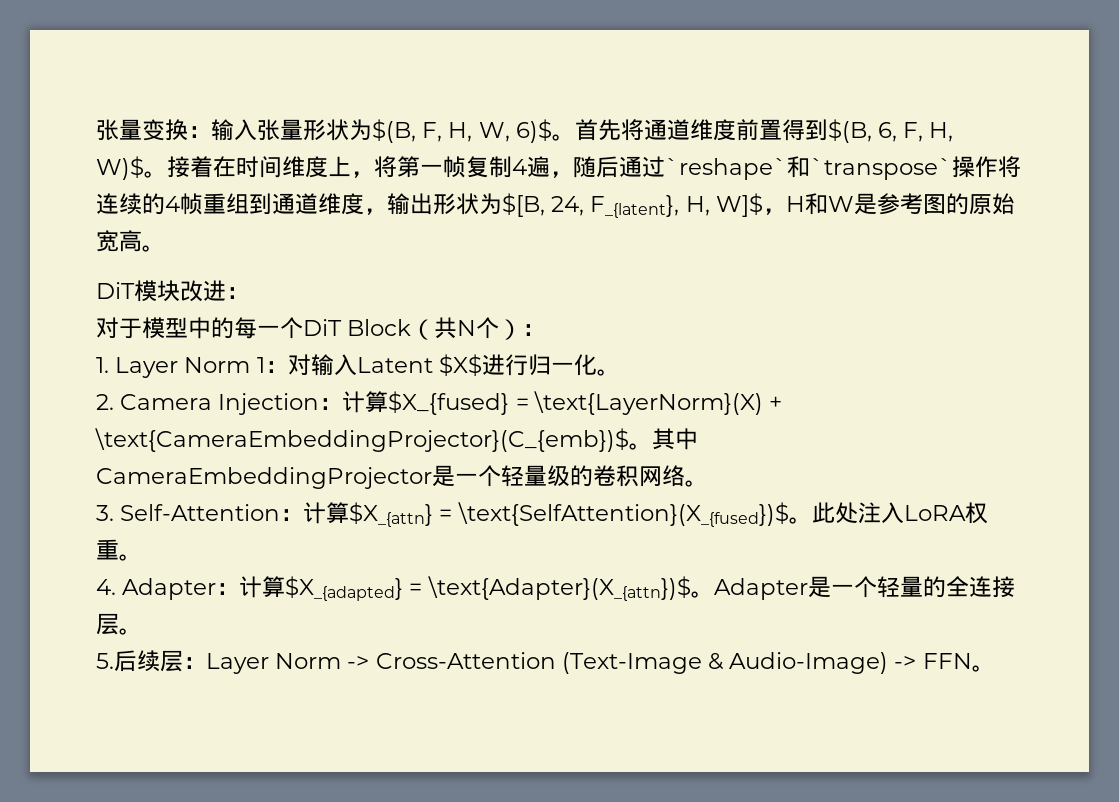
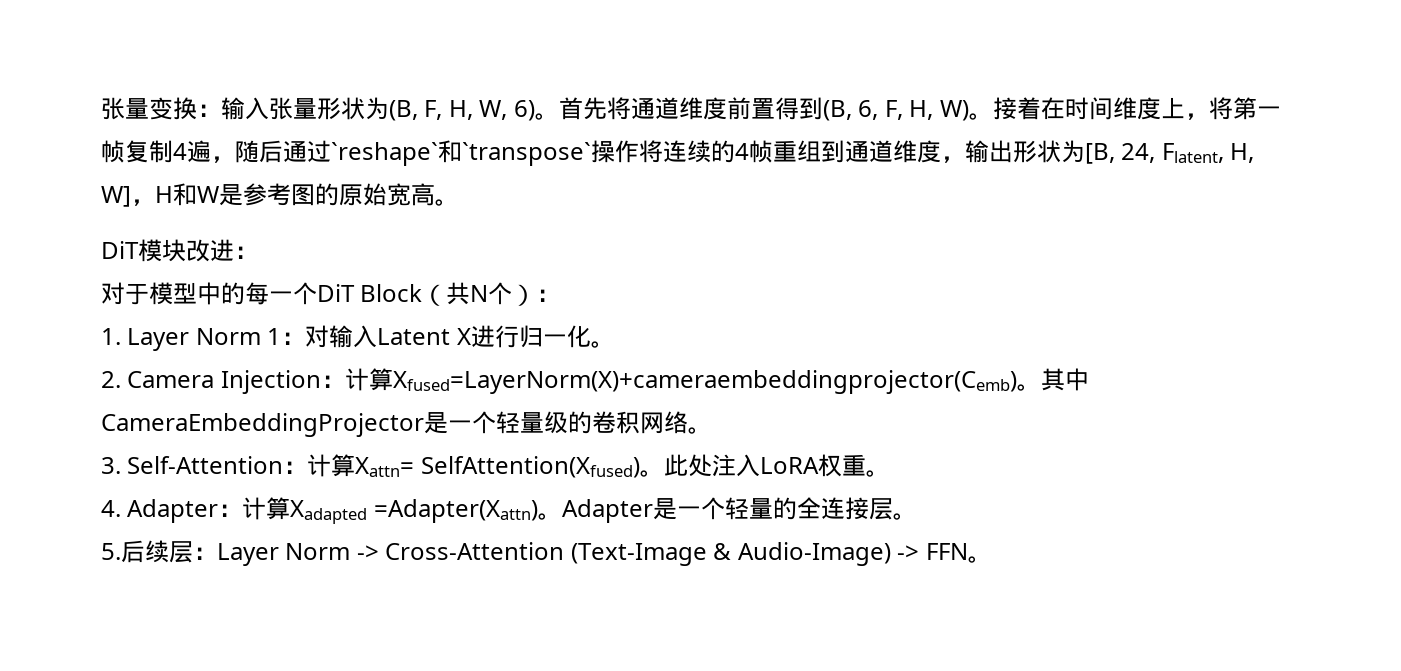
- 张量变换：输入张量形状为$(B, F, H, W, 6)$。
+ 张量变换：输入张量形状为(B, F, H, W, 6)。
- 首先将通道维度前置得到$(B, 6, F, H, W)$。
+ 首先将通道维度前置得到(B, 6, F, H, W)。
- 接着在时间维度上，将第一帧复制4遍，随后通过`reshape`和`transpose`操作将连续的4帧重组到通道维度，输出形状为$[B, 24, F_{latent}, H, W]$，H和W是参考图的原始宽高。
+ 接着在时间维度上，将第一帧复制4遍，随后通过`reshape`和`transpose`操作将连续的4帧重组到通道维度，输出形状为[B, 24, Flatent, H, W]，H和W是参考图的原始宽高。
- 1. Layer Norm 1：对输入Latent $X$进行归一化。
+ 1. Layer Norm 1：对输入Latent X进行归一化。
- 2. Camera Injection：计算$X_{fused} = \text{LayerNorm}(X) + \text{CameraEmbeddingProjector}(C_{emb})$。
+ 2. Camera Injection：计算Xfused=LayerNorm(X)+cameraembeddingprojector(Cemb)。
- 3. Self-Attention：计算$X_{attn} = \text{SelfAttention}(X_{fused})$。
+ 3. Self-Attention：计算Xattn= SelfAttention(Xfused)。
- 4. Adapter：计算$X_{adapted} = \text{Adapter}(X_{attn})$。
+ 4. Adapter：计算Xadapted =Adapter(Xattn)。

